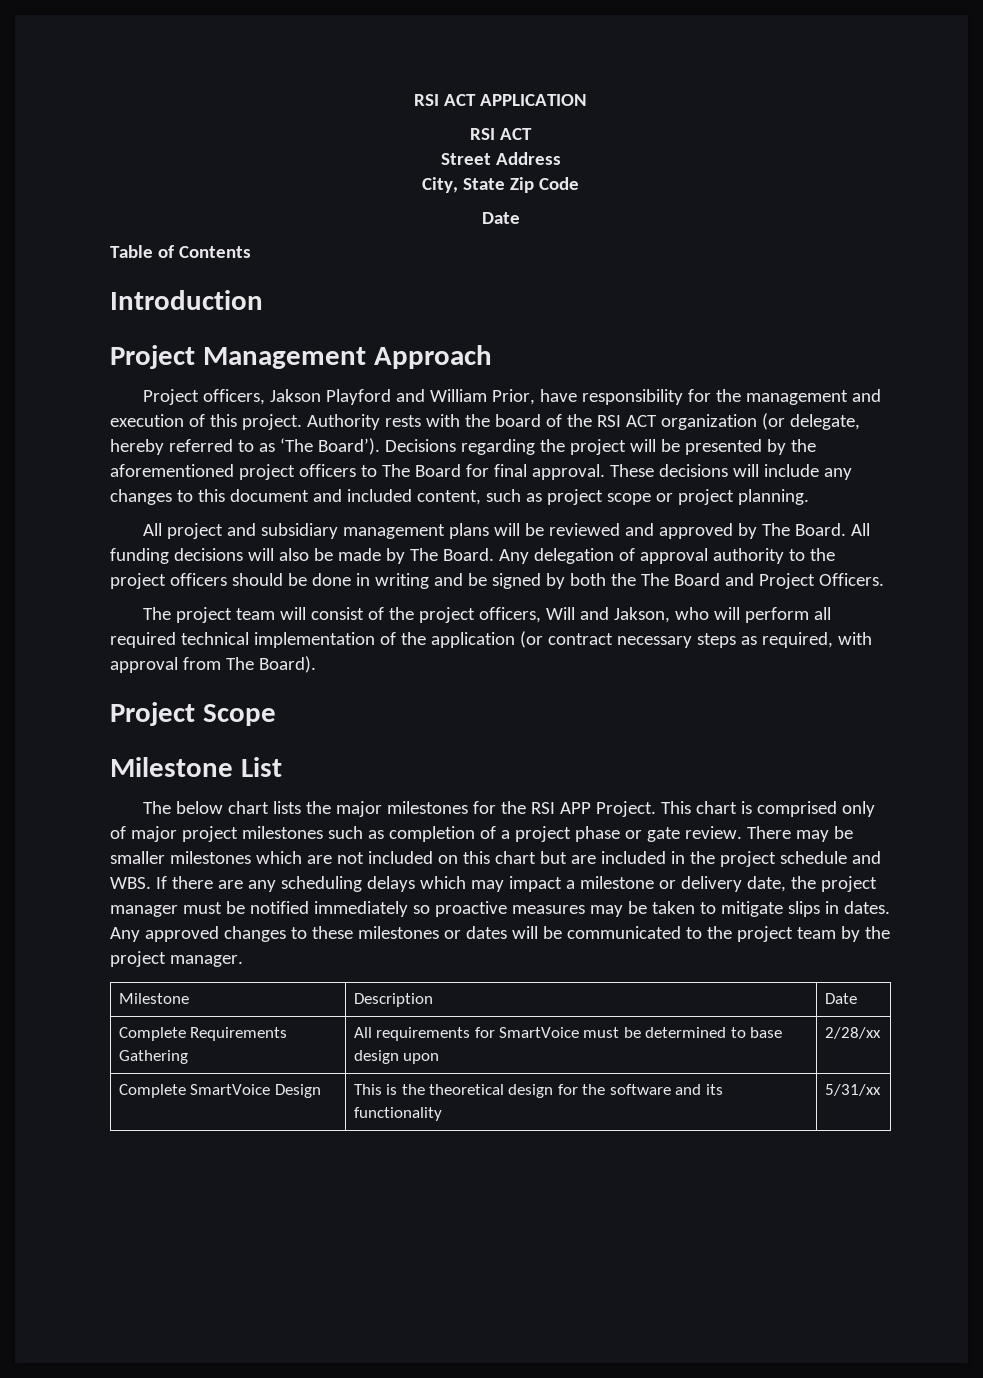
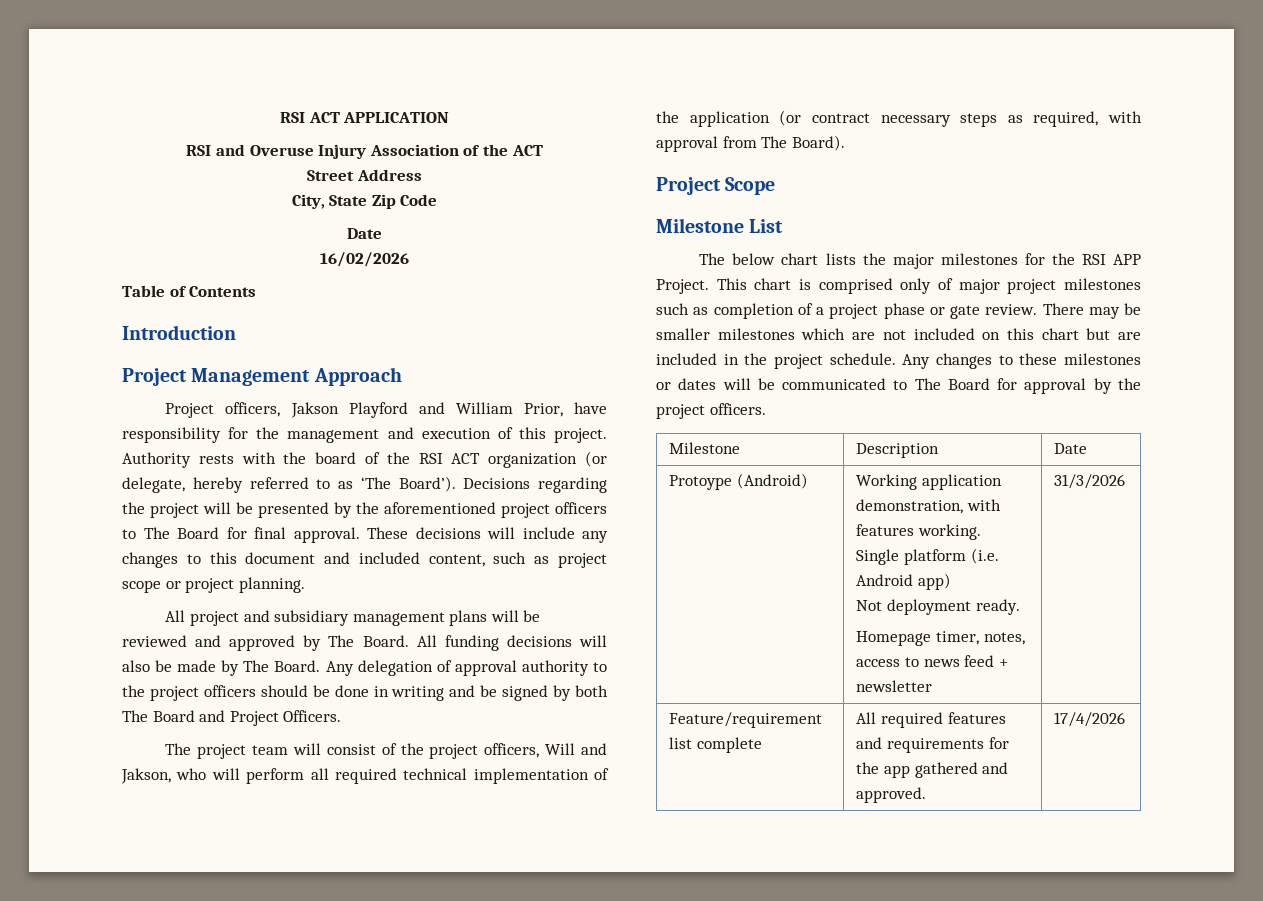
  RSI ACT APPLICATION
- RSI ACT
+ RSI and Overuse Injury Association of the ACT
+ 16/02/2026
- Any delegation of approval authority to the project officers should be done in writing and be signed by both the The Board and Project Officers.
+ Any delegation of approval authority to the project officers should be done in writing and be signed by both The Board and Project Officers.
- There may be smaller milestones which are not included on this chart but are included in the project schedule and WBS. If there are any scheduling delays which may impact a milestone or delivery date, the project manager must be notified immediately so proactive measures may be taken to mitigate slips in dates. Any approved changes to these milestones or dates will be communicated to the project team by the project manager.
+ There may be smaller milestones which are not included on this chart but are included in the project schedule. Any changes to these milestones or dates will be communicated to The Board for approval by the project officers.
- Complete Requirements Gathering | All requirements for SmartVoice must be determined to base design upon | 2/28/xx
- Complete SmartVoice Design | This is the theoretical design for the software and its functionality | 5/31/xx
+ Protoype (Android) | Working application demonstration, with features working. Single platform (i.e. Android app)
+ Not deployment ready.
+ Homepage timer, notes, access to news feed + newsletter | 31/3/2026
+ Feature/requirement list complete | All required features and requirements for the app gathered and approved. | 17/4/2026

